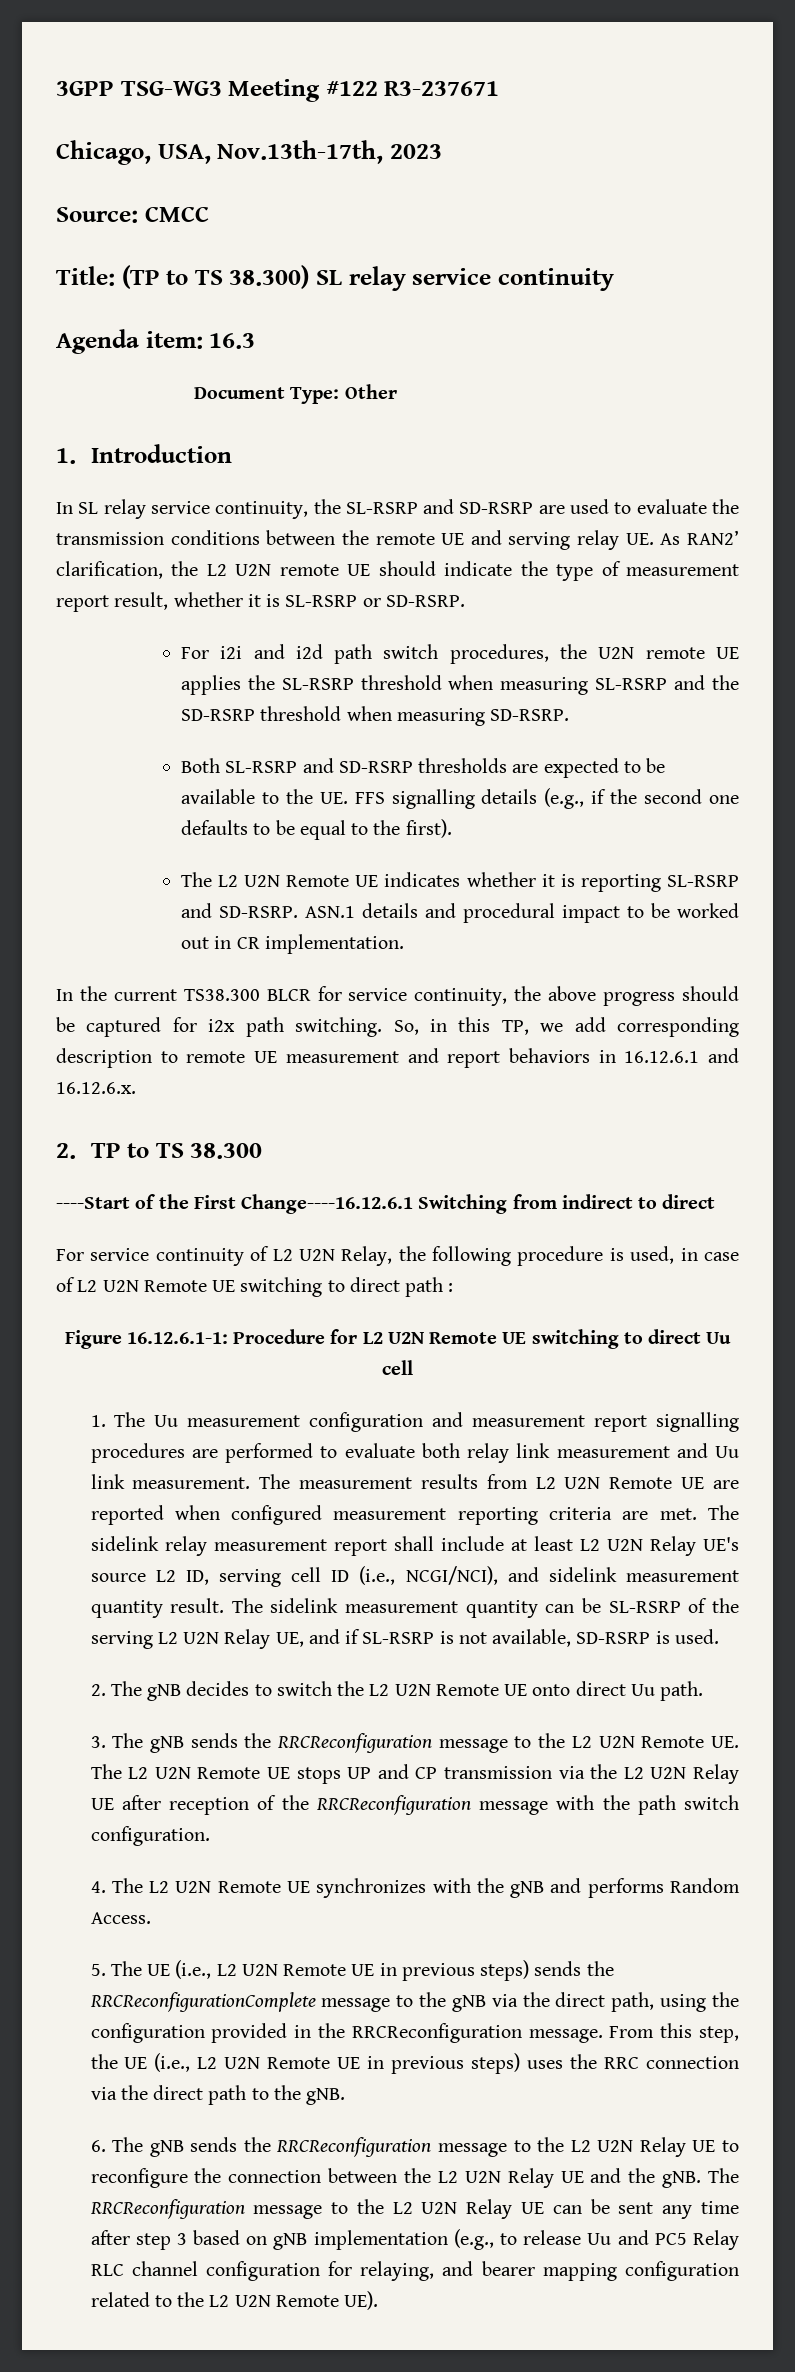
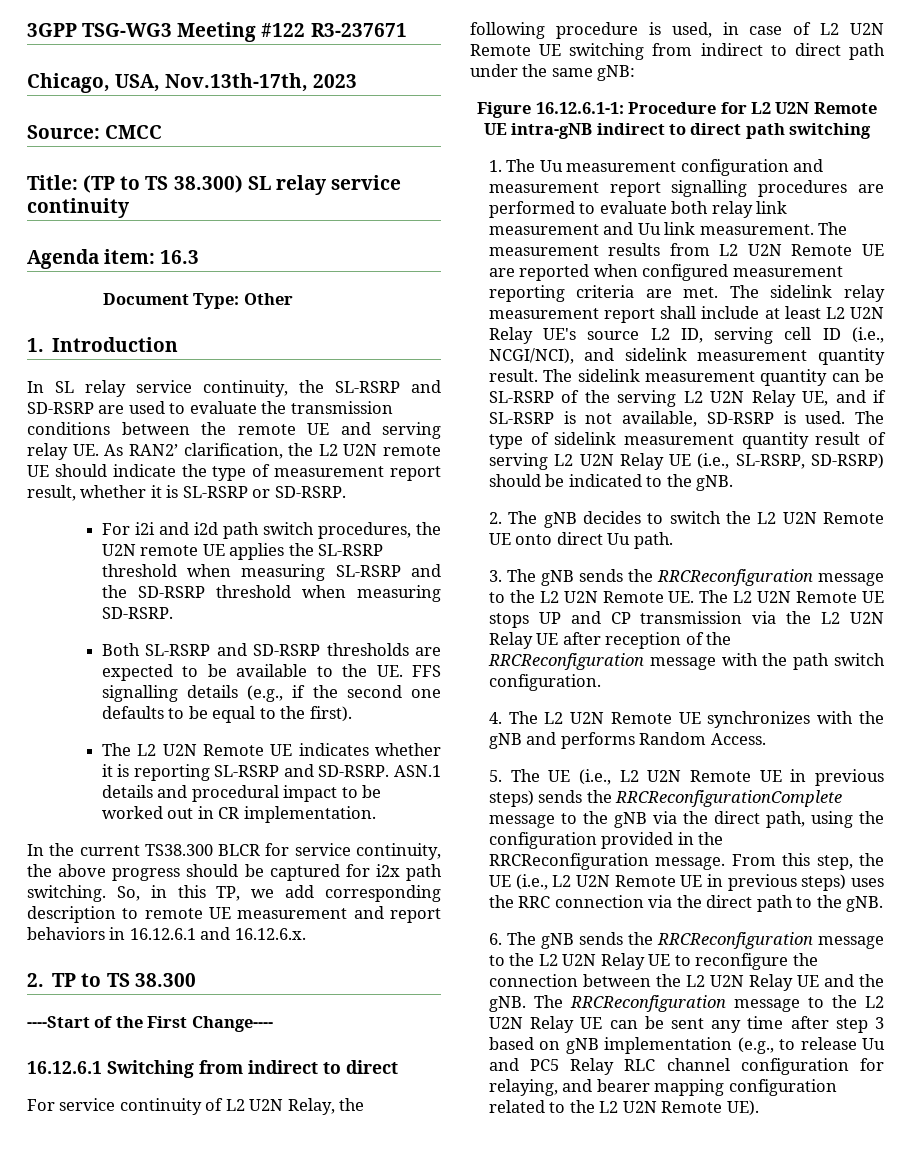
- ----Start of the First Change----16.12.6.1 Switching from indirect to direct
+ ----Start of the First Change----
+ 16.12.6.1 Switching from indirect to direct
- For service continuity of L2 U2N Relay, the following procedure is used, in case of L2 U2N Remote UE switching to direct path :
+ For service continuity of L2 U2N Relay, the following procedure is used, in case of L2 U2N Remote UE switching from indirect to direct path under the same gNB:
- Figure 16.12.6.1-1: Procedure for L2 U2N Remote UE switching to direct Uu cell
+ Figure 16.12.6.1-1: Procedure for L2 U2N Remote UE intra-gNB indirect to direct path switching
+ The type of sidelink measurement quantity result of serving L2 U2N Relay UE (i.e., SL-RSRP, SD-RSRP) should be indicated to the gNB.

